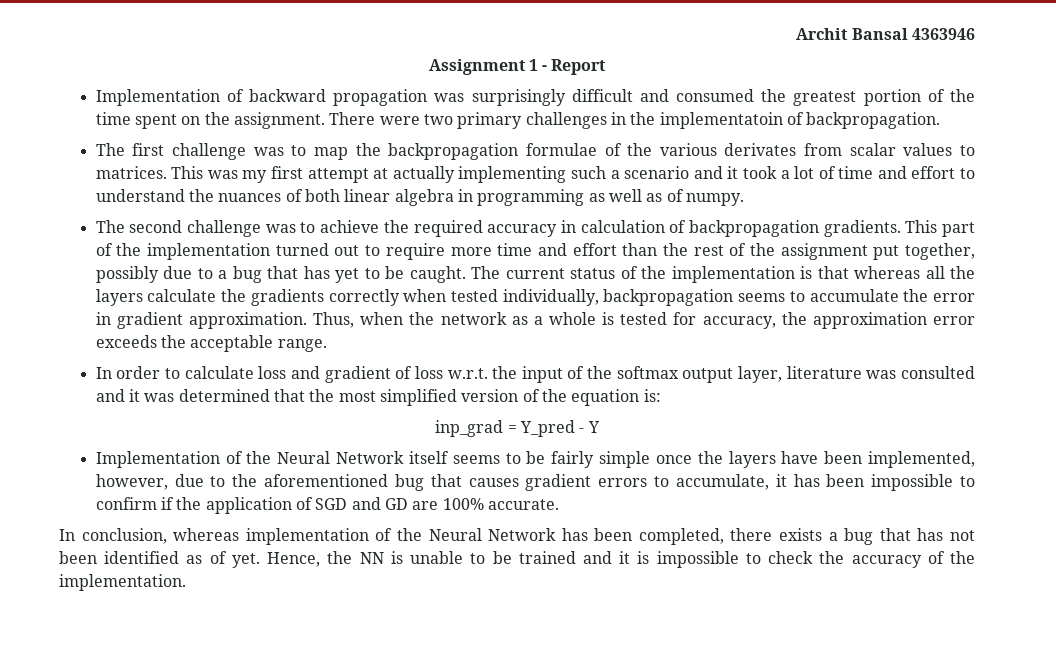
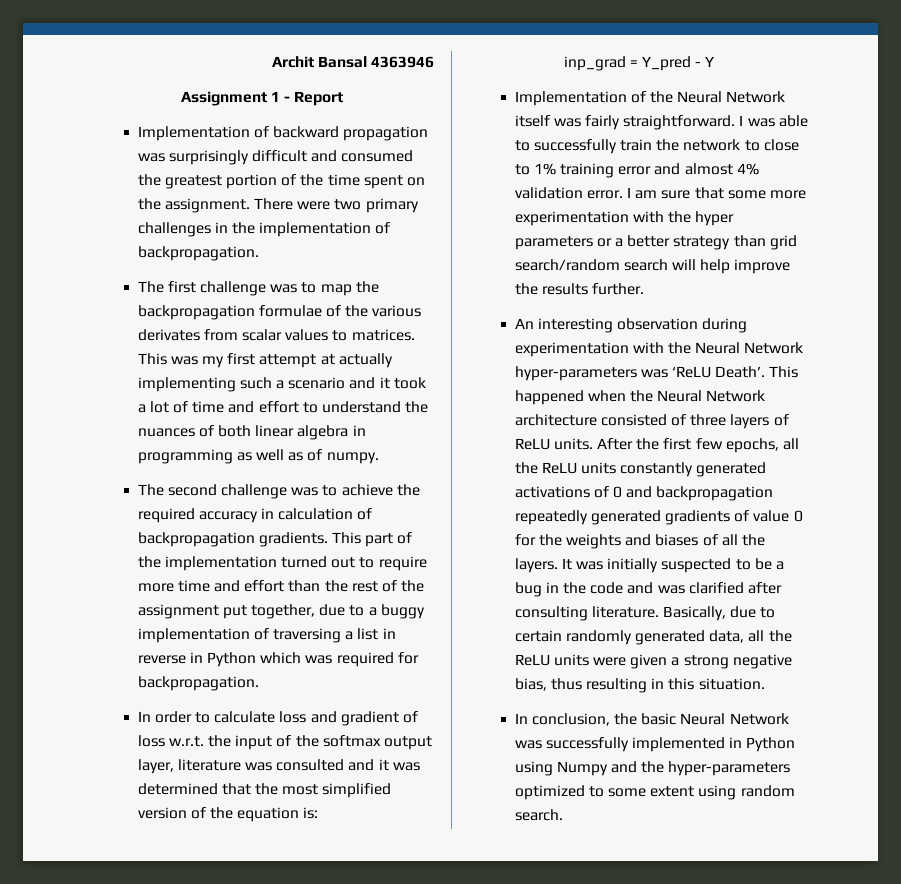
- There were two primary challenges in the implementatoin of backpropagation.
+ There were two primary challenges in the implementation of backpropagation.
- This part of the implementation turned out to require more time and effort than the rest of the assignment put together, possibly due to a bug that has yet to be caught. The current status of the implementation is that whereas all the layers calculate the gradients correctly when tested individually, backpropagation seems to accumulate the error in gradient approximation. Thus, when the network as a whole is tested for accuracy, the approximation error exceeds the acceptable range.
+ This part of the implementation turned out to require more time and effort than the rest of the assignment put together, due to a buggy implementation of traversing a list in reverse in Python which was required for backpropagation.
- Implementation of the Neural Network itself seems to be fairly simple once the layers have been implemented, however, due to the aforementioned bug that causes gradient errors to accumulate, it has been impossible to confirm if the application of SGD and GD are 100% accurate.
- In conclusion, whereas implementation of the Neural Network has been completed, there exists a bug that has not been identified as of yet. Hence, the NN is unable to be trained and it is impossible to check the accuracy of the implementation.
+ Implementation of the Neural Network itself was fairly straightforward. I was able to successfully train the network to close to 1% training error and almost 4% validation error. I am sure that some more experimentation with the hyper parameters or a better strategy than grid search/random search will help improve the results further.
+ An interesting observation during experimentation with the Neural Network hyper-parameters was ‘ReLU Death’. This happened when the Neural Network architecture consisted of three layers of ReLU units. After the first few epochs, all the ReLU units constantly generated activations of 0 and backpropagation repeatedly generated gradients of value 0 for the weights and biases of all the layers. It was initially suspected to be a bug in the code and was clarified after consulting literature. Basically, due to certain randomly generated data, all the ReLU units were given a strong negative bias, thus resulting in this situation.
+ In conclusion, the basic Neural Network was successfully implemented in Python using Numpy and the hyper-parameters optimized to some extent using random search.

